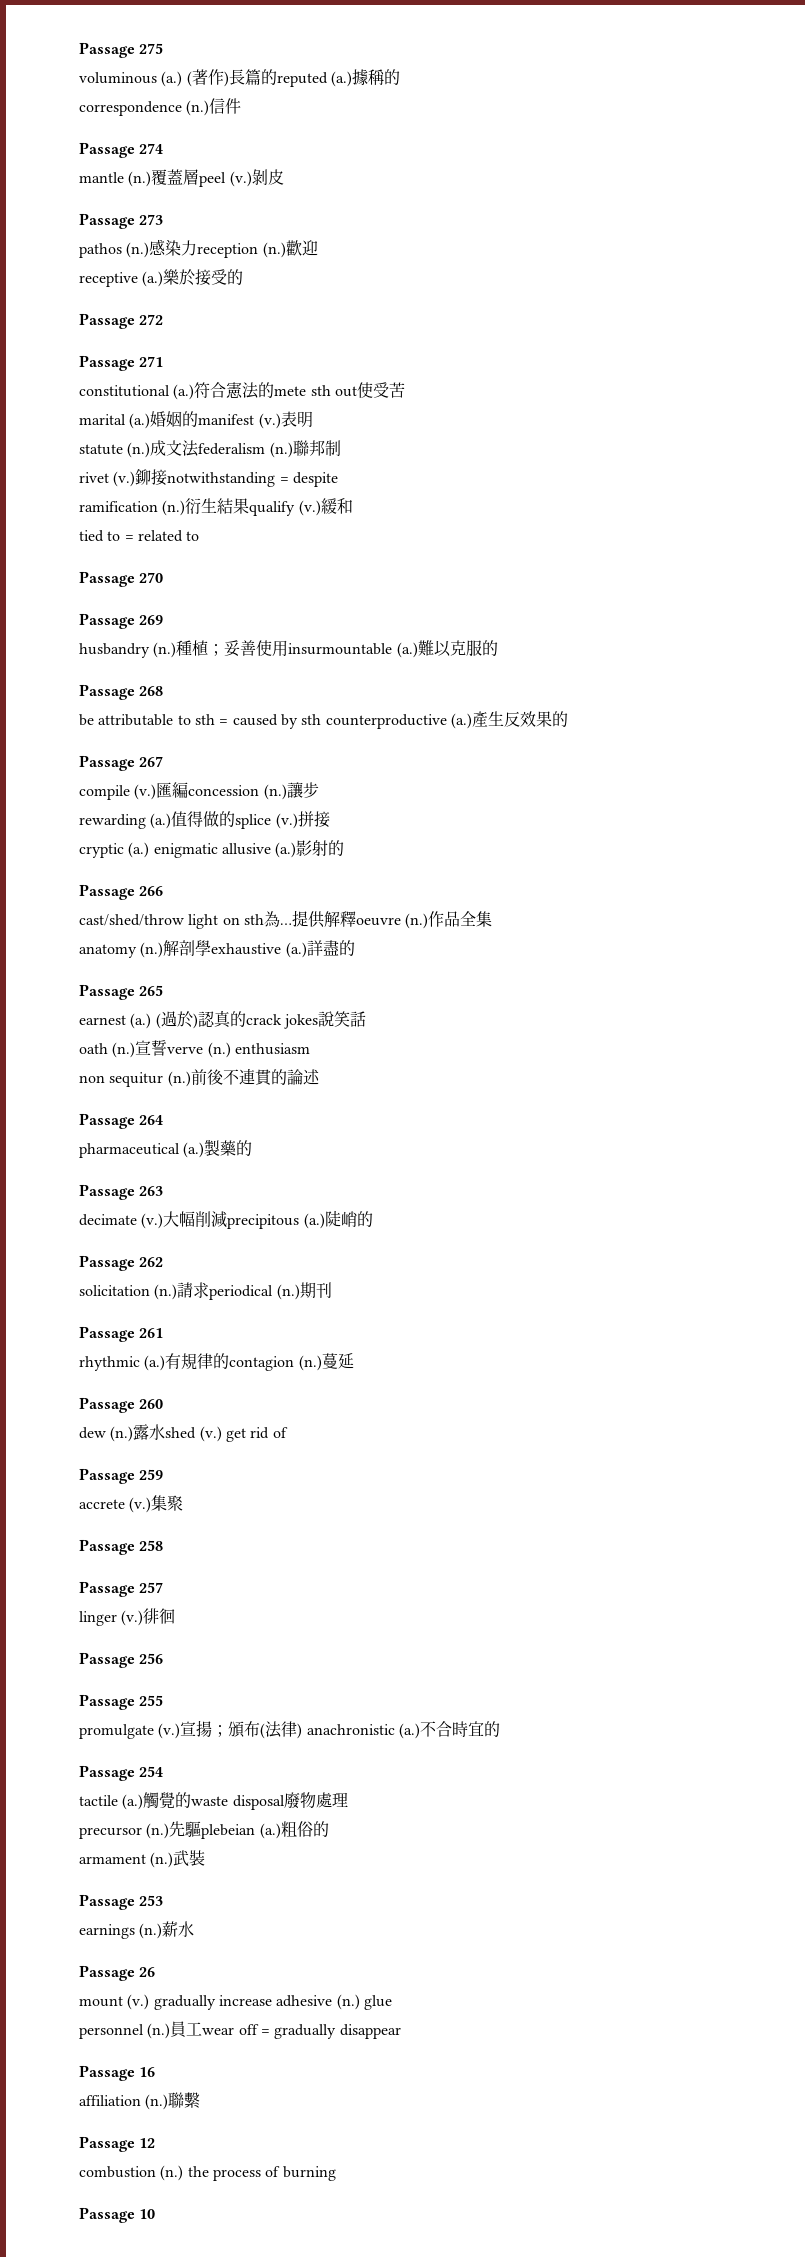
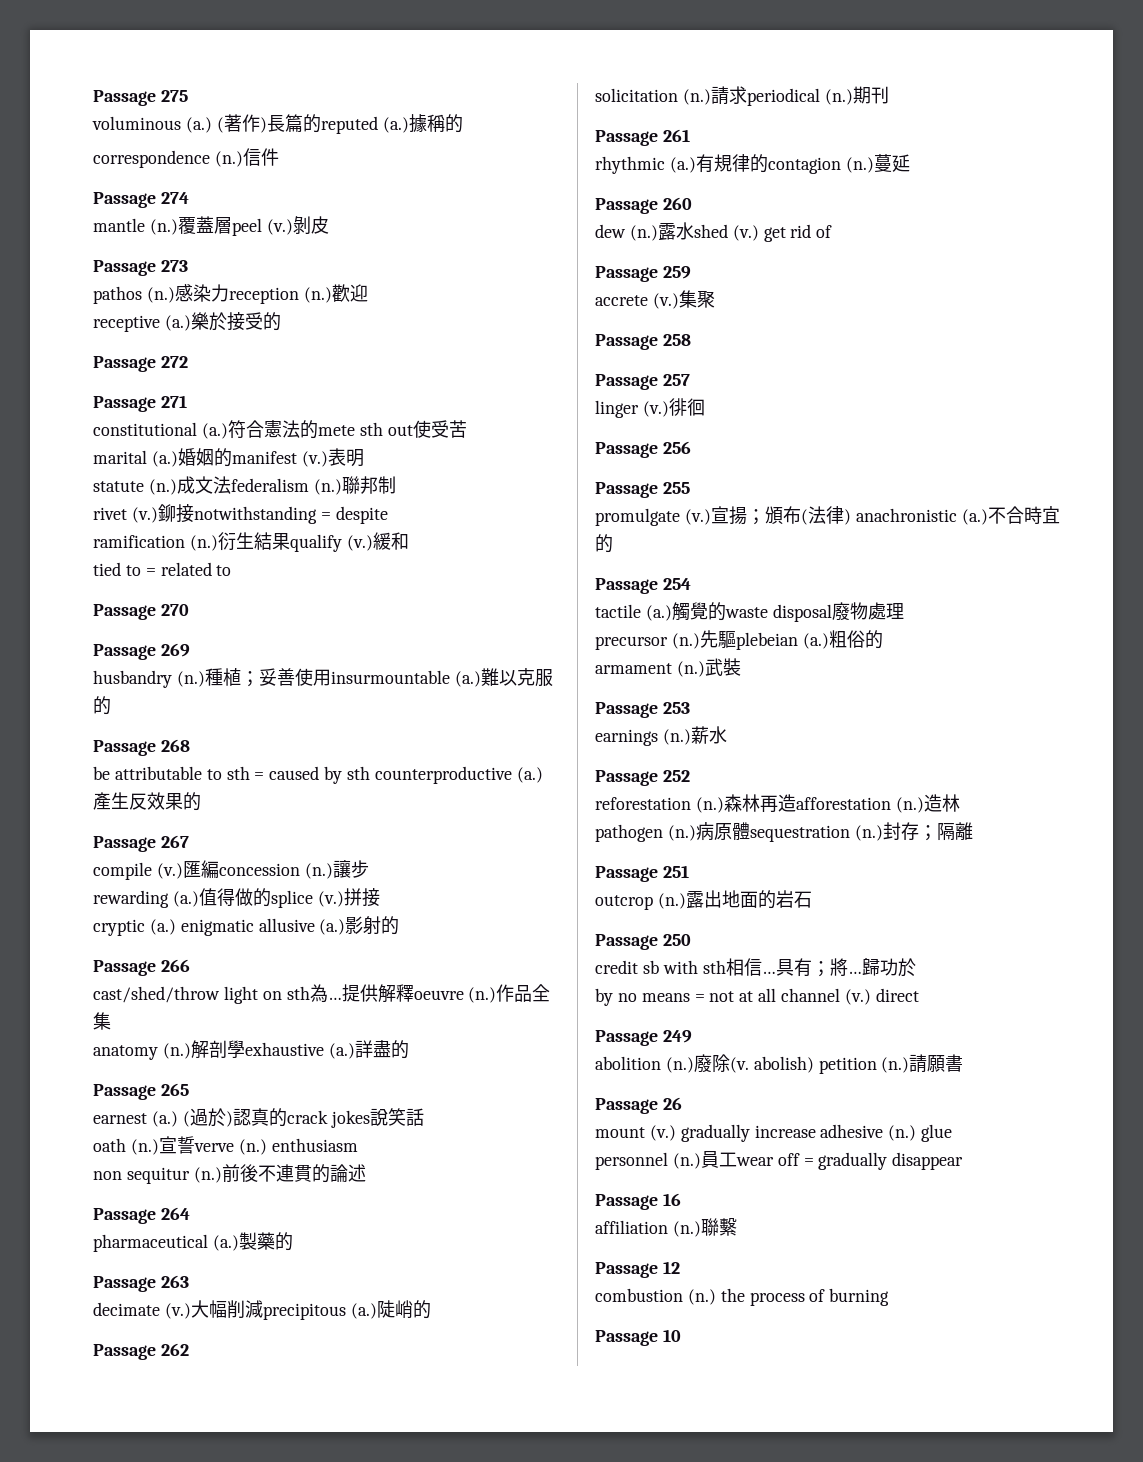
+ Passage 252
+ reforestation (n.)森林再造afforestation (n.)造林
+ pathogen (n.)病原體sequestration (n.)封存；隔離
+ Passage 251
+ outcrop (n.)露出地面的岩石
+ Passage 250
+ credit sb with sth相信…具有；將…歸功於
+ by no means = not at all channel (v.) direct
+ Passage 249
+ abolition (n.)廢除(v. abolish) petition (n.)請願書

